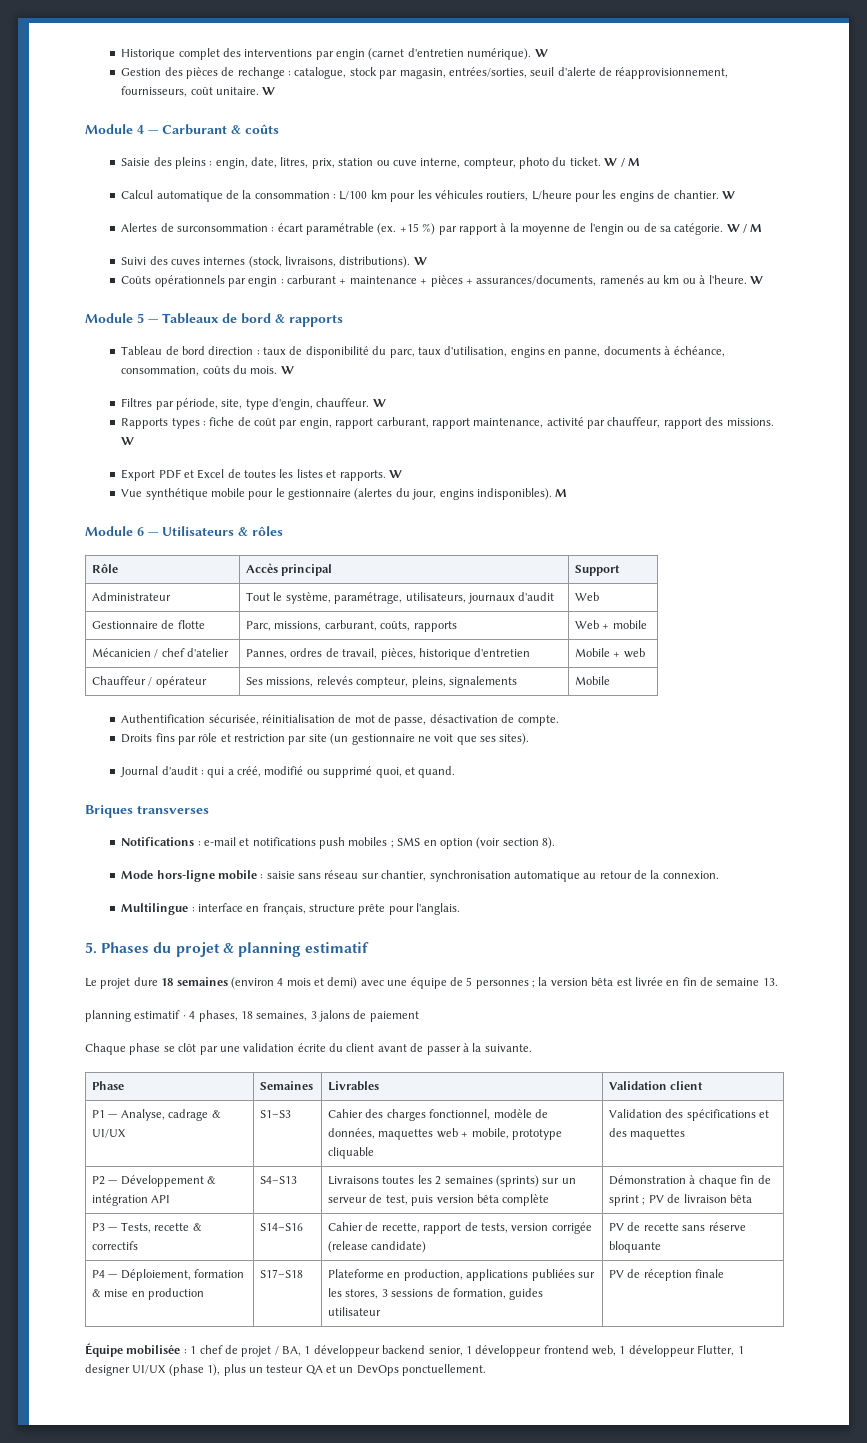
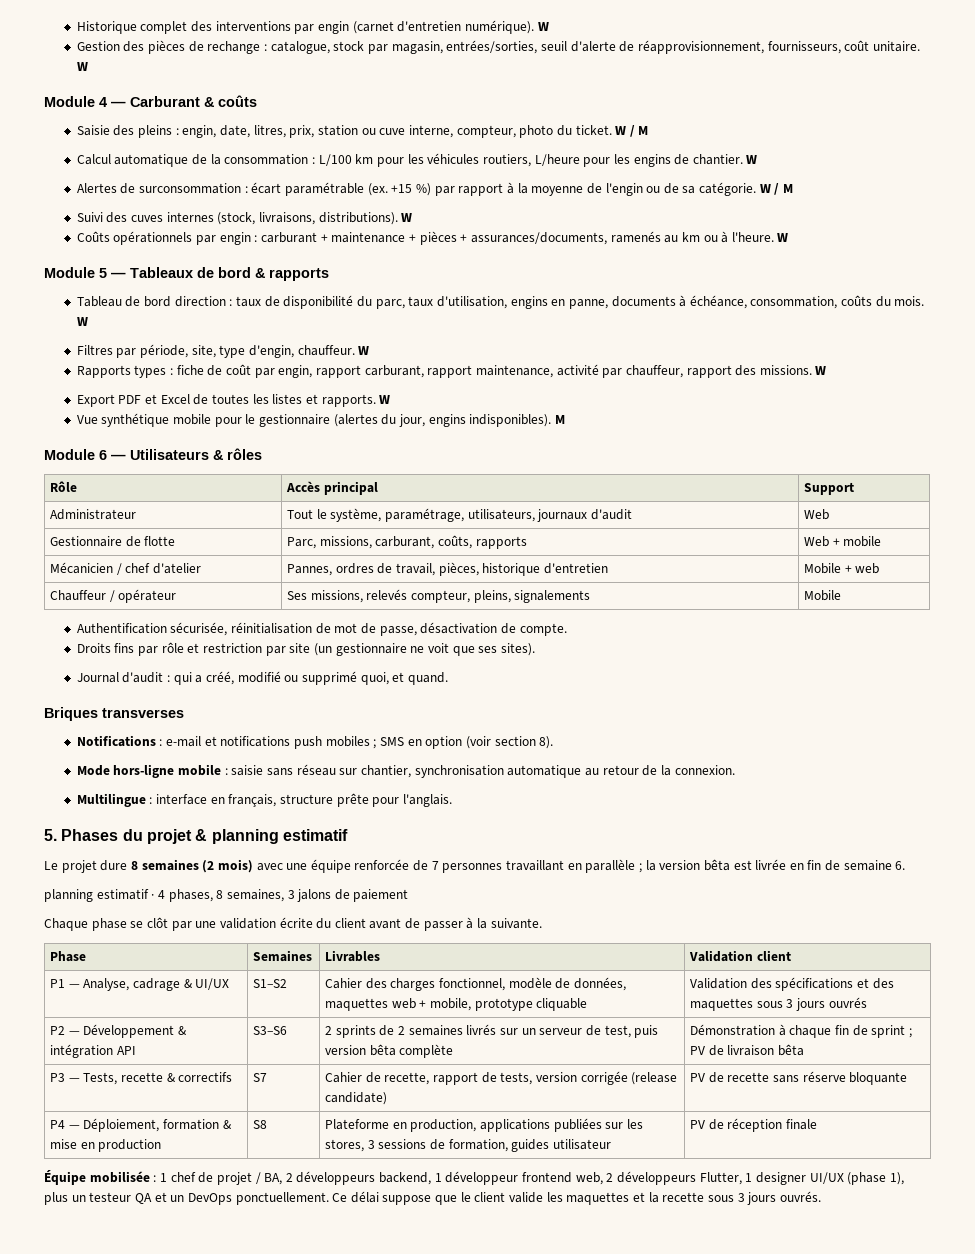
- Le projet dure 18 semaines (environ 4 mois et demi) avec une équipe de 5 personnes ; la version bêta est livrée en fin de semaine 13.
+ Le projet dure 8 semaines (2 mois) avec une équipe renforcée de 7 personnes travaillant en parallèle ; la version bêta est livrée en fin de semaine 6.
- planning estimatif · 4 phases, 18 semaines, 3 jalons de paiement
+ planning estimatif · 4 phases, 8 semaines, 3 jalons de paiement
- P1 — Analyse, cadrage & UI/UX | S1–S3 | Cahier des charges fonctionnel, modèle de données, maquettes web + mobile, prototype cliquable | Validation des spécifications et des maquettes
+ P1 — Analyse, cadrage & UI/UX | S1–S2 | Cahier des charges fonctionnel, modèle de données, maquettes web + mobile, prototype cliquable | Validation des spécifications et des maquettes sous 3 jours ouvrés
- P2 — Développement & intégration API | S4–S13 | Livraisons toutes les 2 semaines (sprints) sur un serveur de test, puis version bêta complète | Démonstration à chaque fin de sprint ; PV de livraison bêta
+ P2 — Développement & intégration API | S3–S6 | 2 sprints de 2 semaines livrés sur un serveur de test, puis version bêta complète | Démonstration à chaque fin de sprint ; PV de livraison bêta
- P3 — Tests, recette & correctifs | S14–S16 | Cahier de recette, rapport de tests, version corrigée (release candidate) | PV de recette sans réserve bloquante
+ P3 — Tests, recette & correctifs | S7 | Cahier de recette, rapport de tests, version corrigée (release candidate) | PV de recette sans réserve bloquante
- P4 — Déploiement, formation & mise en production | S17–S18 | Plateforme en production, applications publiées sur les stores, 3 sessions de formation, guides utilisateur | PV de réception finale
+ P4 — Déploiement, formation & mise en production | S8 | Plateforme en production, applications publiées sur les stores, 3 sessions de formation, guides utilisateur | PV de réception finale
- Équipe mobilisée : 1 chef de projet / BA, 1 développeur backend senior, 1 développeur frontend web, 1 développeur Flutter, 1 designer UI/UX (phase 1), plus un testeur QA et un DevOps ponctuellement.
+ Équipe mobilisée : 1 chef de projet / BA, 2 développeurs backend, 1 développeur frontend web, 2 développeurs Flutter, 1 designer UI/UX (phase 1), plus un testeur QA et un DevOps ponctuellement.
+ Ce délai suppose que le client valide les maquettes et la recette sous 3 jours ouvrés.

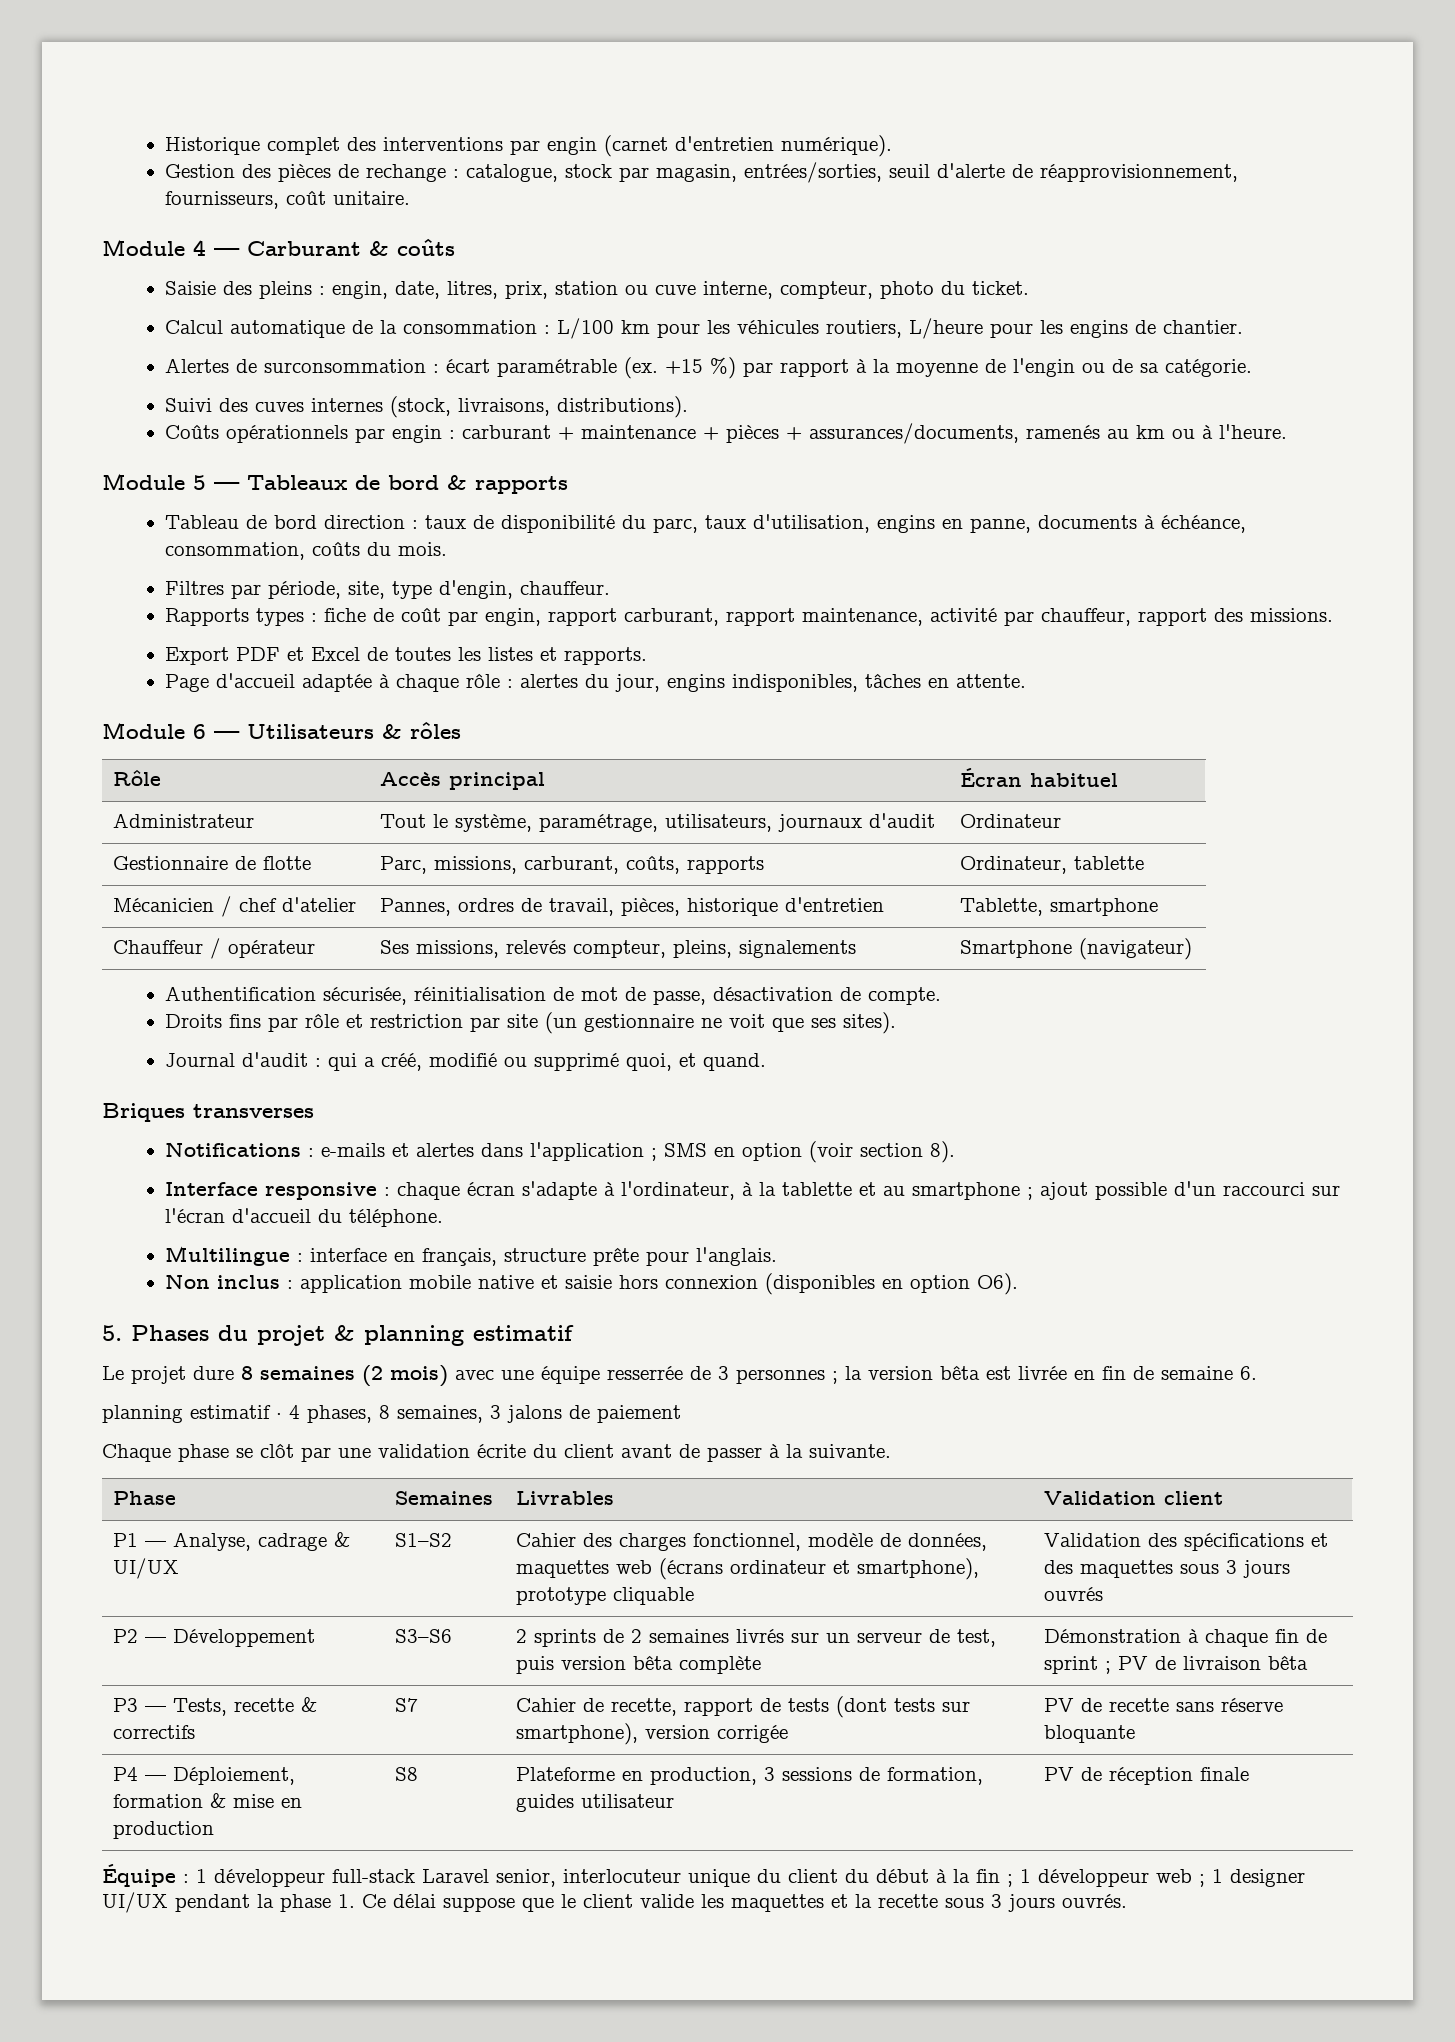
- Historique complet des interventions par engin (carnet d'entretien numérique). W
+ Historique complet des interventions par engin (carnet d'entretien numérique).
- Gestion des pièces de rechange : catalogue, stock par magasin, entrées/sorties, seuil d'alerte de réapprovisionnement, fournisseurs, coût unitaire. W
+ Gestion des pièces de rechange : catalogue, stock par magasin, entrées/sorties, seuil d'alerte de réapprovisionnement, fournisseurs, coût unitaire.
- Saisie des pleins : engin, date, litres, prix, station ou cuve interne, compteur, photo du ticket. W / M
+ Saisie des pleins : engin, date, litres, prix, station ou cuve interne, compteur, photo du ticket.
- Calcul automatique de la consommation : L/100 km pour les véhicules routiers, L/heure pour les engins de chantier. W
+ Calcul automatique de la consommation : L/100 km pour les véhicules routiers, L/heure pour les engins de chantier.
- +15 %) par rapport à la moyenne de l'engin ou de sa catégorie. W / M
+ +15 %) par rapport à la moyenne de l'engin ou de sa catégorie.
- Suivi des cuves internes (stock, livraisons, distributions). W
+ Suivi des cuves internes (stock, livraisons, distributions).
- Coûts opérationnels par engin : carburant + maintenance + pièces + assurances/documents, ramenés au km ou à l'heure. W
+ Coûts opérationnels par engin : carburant + maintenance + pièces + assurances/documents, ramenés au km ou à l'heure.
- Tableau de bord direction : taux de disponibilité du parc, taux d'utilisation, engins en panne, documents à échéance, consommation, coûts du mois. W
+ Tableau de bord direction : taux de disponibilité du parc, taux d'utilisation, engins en panne, documents à échéance, consommation, coûts du mois.
- Filtres par période, site, type d'engin, chauffeur. W
+ Filtres par période, site, type d'engin, chauffeur.
- Rapports types : fiche de coût par engin, rapport carburant, rapport maintenance, activité par chauffeur, rapport des missions. W
+ Rapports types : fiche de coût par engin, rapport carburant, rapport maintenance, activité par chauffeur, rapport des missions.
- Export PDF et Excel de toutes les listes et rapports. W
- Vue synthétique mobile pour le gestionnaire (alertes du jour, engins indisponibles). M
+ Export PDF et Excel de toutes les listes et rapports.
+ Page d'accueil adaptée à chaque rôle : alertes du jour, engins indisponibles, tâches en attente.
- Rôle | Accès principal | Support
+ Rôle | Accès principal | Écran habituel
- Administrateur | Tout le système, paramétrage, utilisateurs, journaux d'audit | Web
+ Administrateur | Tout le système, paramétrage, utilisateurs, journaux d'audit | Ordinateur
- Gestionnaire de flotte | Parc, missions, carburant, coûts, rapports | Web + mobile
+ Gestionnaire de flotte | Parc, missions, carburant, coûts, rapports | Ordinateur, tablette
- Mécanicien / chef d'atelier | Pannes, ordres de travail, pièces, historique d'entretien | Mobile + web
+ Mécanicien / chef d'atelier | Pannes, ordres de travail, pièces, historique d'entretien | Tablette, smartphone
- Chauffeur / opérateur | Ses missions, relevés compteur, pleins, signalements | Mobile
+ Chauffeur / opérateur | Ses missions, relevés compteur, pleins, signalements | Smartphone (navigateur)
- Notifications : e-mail et notifications push mobiles ; SMS en option (voir section 8).
+ Notifications : e-mails et alertes dans l'application ; SMS en option (voir section 8).
- Mode hors-ligne mobile : saisie sans réseau sur chantier, synchronisation automatique au retour de la connexion.
+ Interface responsive : chaque écran s'adapte à l'ordinateur, à la tablette et au smartphone ; ajout possible d'un raccourci sur l'écran d'accueil du téléphone.
+ Non inclus : application mobile native et saisie hors connexion (disponibles en option O6).
- Le projet dure 8 semaines (2 mois) avec une équipe renforcée de 7 personnes travaillant en parallèle ; la version bêta est livrée en fin de semaine 6.
+ Le projet dure 8 semaines (2 mois) avec une équipe resserrée de 3 personnes ; la version bêta est livrée en fin de semaine 6.
- P1 — Analyse, cadrage & UI/UX | S1–S2 | Cahier des charges fonctionnel, modèle de données, maquettes web + mobile, prototype cliquable | Validation des spécifications et des maquettes sous 3 jours ouvrés
+ P1 — Analyse, cadrage & UI/UX | S1–S2 | Cahier des charges fonctionnel, modèle de données, maquettes web (écrans ordinateur et smartphone), prototype cliquable | Validation des spécifications et des maquettes sous 3 jours ouvrés
- P2 — Développement & intégration API | S3–S6 | 2 sprints de 2 semaines livrés sur un serveur de test, puis version bêta complète | Démonstration à chaque fin de sprint ; PV de livraison bêta
+ P2 — Développement | S3–S6 | 2 sprints de 2 semaines livrés sur un serveur de test, puis version bêta complète | Démonstration à chaque fin de sprint ; PV de livraison bêta
- P3 — Tests, recette & correctifs | S7 | Cahier de recette, rapport de tests, version corrigée (release candidate) | PV de recette sans réserve bloquante
+ P3 — Tests, recette & correctifs | S7 | Cahier de recette, rapport de tests (dont tests sur smartphone), version corrigée | PV de recette sans réserve bloquante
- P4 — Déploiement, formation & mise en production | S8 | Plateforme en production, applications publiées sur les stores, 3 sessions de formation, guides utilisateur | PV de réception finale
+ P4 — Déploiement, formation & mise en production | S8 | Plateforme en production, 3 sessions de formation, guides utilisateur | PV de réception finale
- Équipe mobilisée : 1 chef de projet / BA, 2 développeurs backend, 1 développeur frontend web, 2 développeurs Flutter, 1 designer UI/UX (phase 1), plus un testeur QA et un DevOps ponctuellement. Ce délai suppose que le client valide les maquettes et la recette sous 3 jours ouvrés.
+ Équipe : 1 développeur full-stack Laravel senior, interlocuteur unique du client du début à la fin ; 1 développeur web ; 1 designer UI/UX pendant la phase 1. Ce délai suppose que le client valide les maquettes et la recette sous 3 jours ouvrés.

